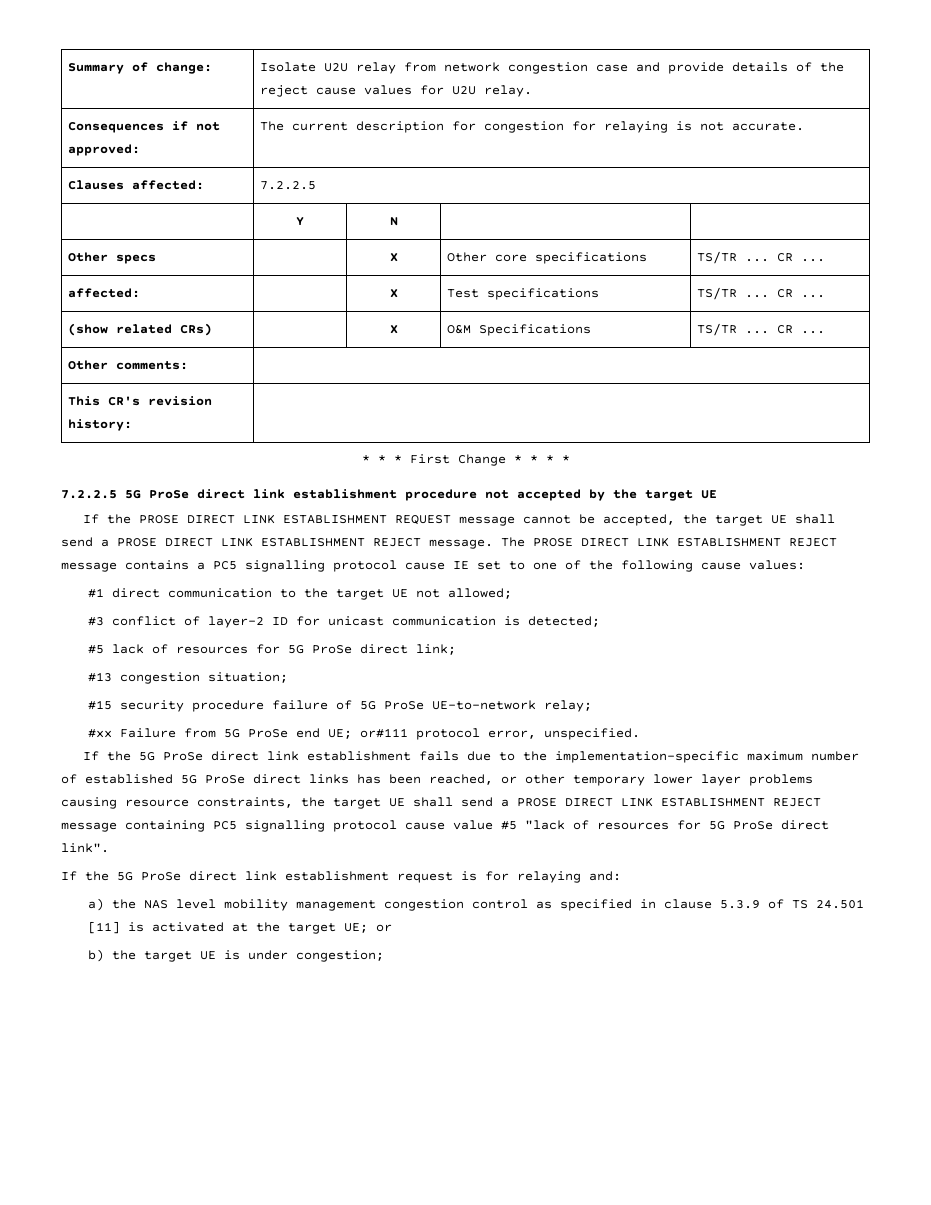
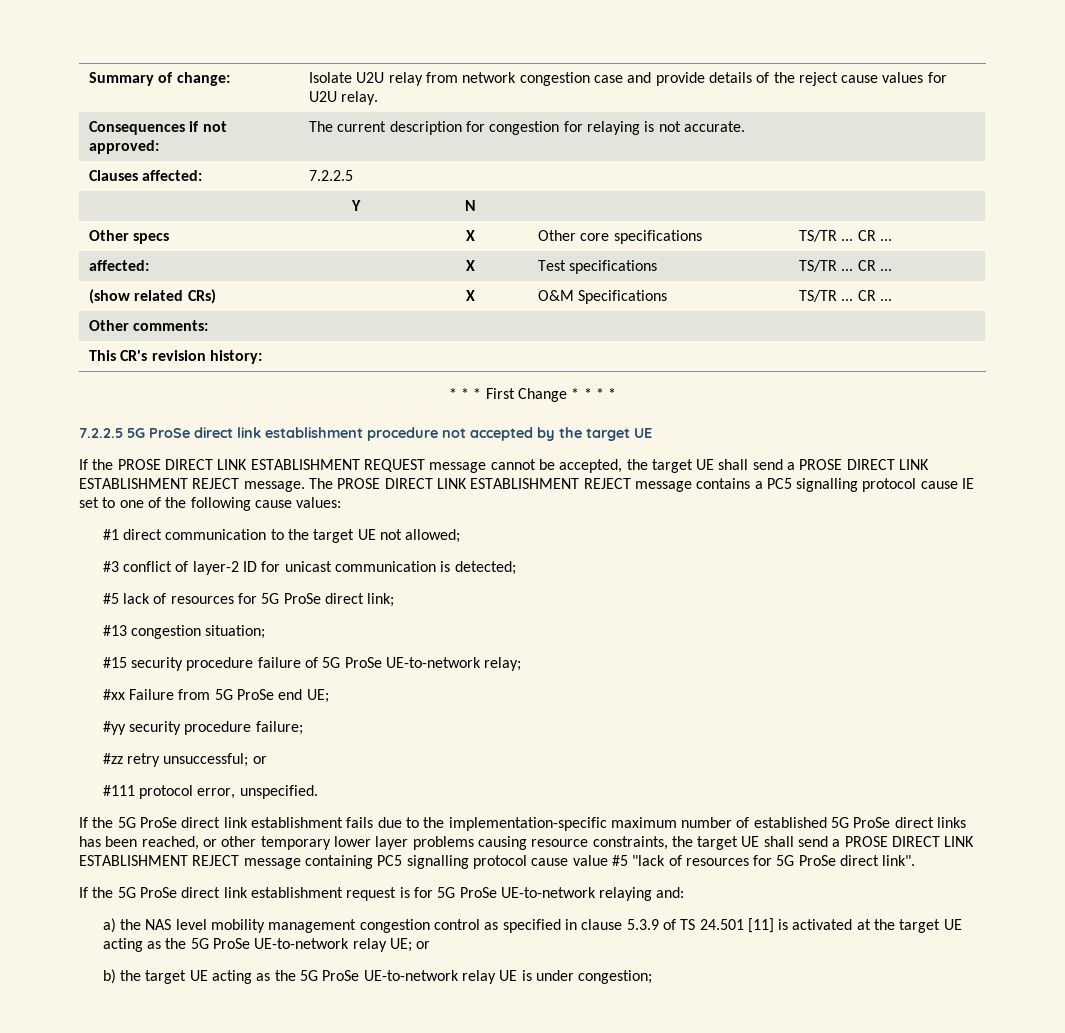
- #xx Failure from 5G ProSe end UE; or#111 protocol error, unspecified.
+ #xx Failure from 5G ProSe end UE;
+ #yy security procedure failure;
+ #zz retry unsuccessful; or
+ #111 protocol error, unspecified.
- If the 5G ProSe direct link establishment request is for relaying and:
+ If the 5G ProSe direct link establishment request is for 5G ProSe UE-to-network relaying and:
- a) the NAS level mobility management congestion control as specified in clause 5.3.9 of TS 24.501 [11] is activated at the target UE; or
+ a) the NAS level mobility management congestion control as specified in clause 5.3.9 of TS 24.501 [11] is activated at the target UE acting as the 5G ProSe UE-to-network relay UE; or
- b) the target UE is under congestion;
+ b) the target UE acting as the 5G ProSe UE-to-network relay UE is under congestion;

